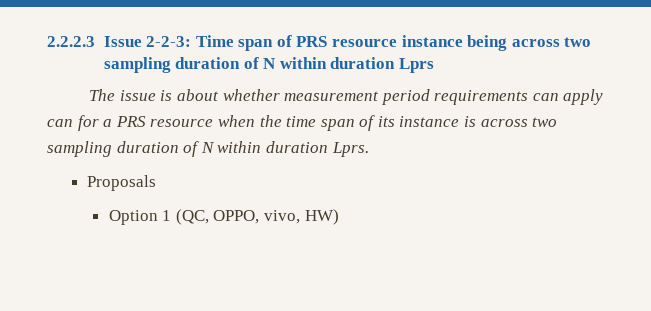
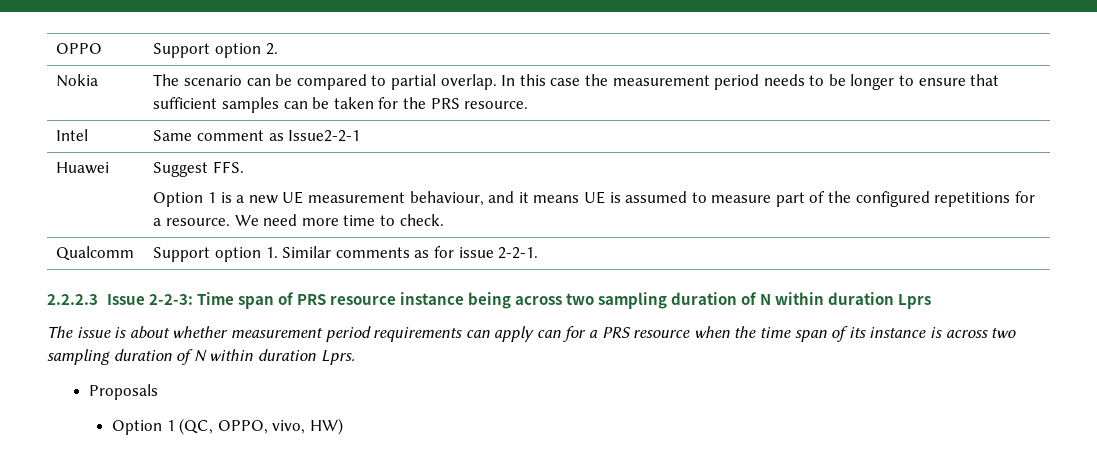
+ OPPO | Support option 2.
+ Nokia | The scenario can be compared to partial overlap. In this case the measurement period needs to be longer to ensure that sufficient samples can be taken for the PRS resource.
+ Intel | Same comment as Issue2-2-1
+ Huawei | Suggest FFS.
+ Option 1 is a new UE measurement behaviour, and it means UE is assumed to measure part of the configured repetitions for a resource. We need more time to check.
+ Qualcomm | Support option 1. Similar comments as for issue 2-2-1.

